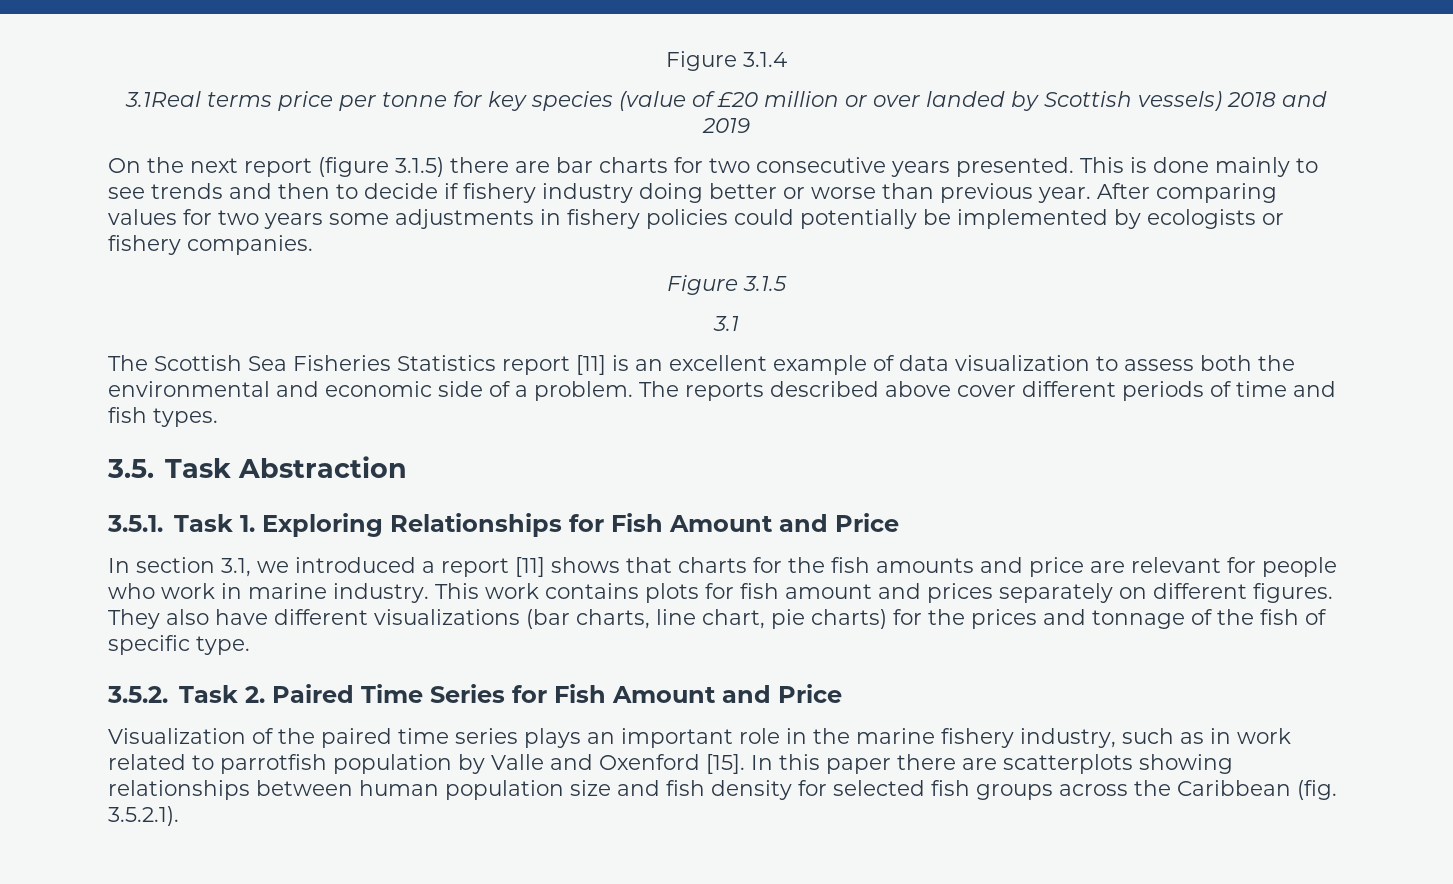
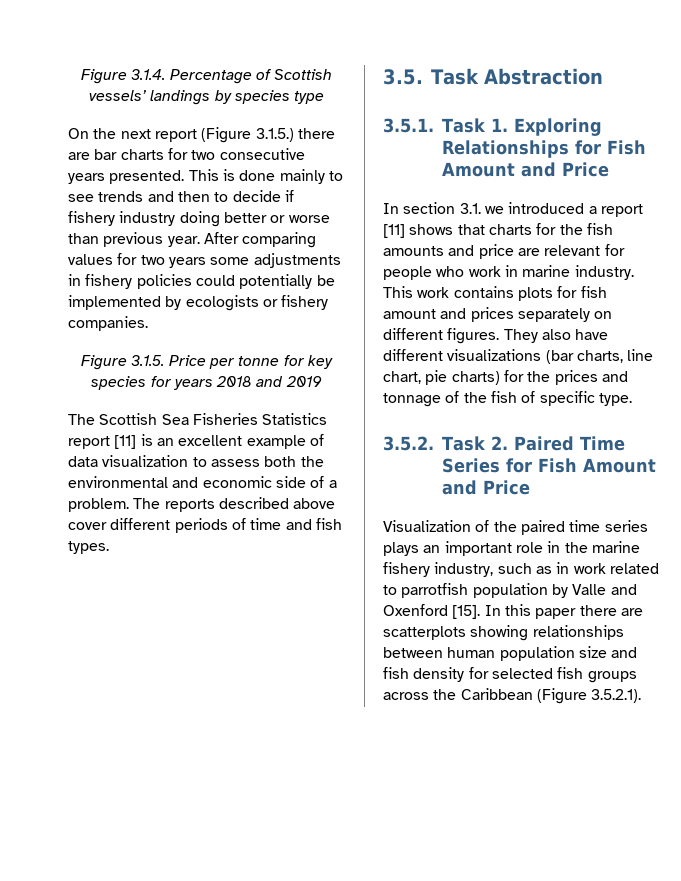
- Figure 3.1.4
- 3.1Real terms price per tonne for key species (value of £20 million or over landed by Scottish vessels) 2018 and 2019
+ Figure 3.1.4. Percentage of Scottish vessels’ landings by species type
- On the next report (figure 3.1.5) there are bar charts for two consecutive years presented.
+ On the next report (Figure 3.1.5.) there are bar charts for two consecutive years presented.
- Figure 3.1.5
- 3.1
+ Figure 3.1.5. Price per tonne for key species for years 2018 and 2019
- In section 3.1, we introduced a report [11] shows that charts for the fish amounts and price are relevant for people who work in marine industry.
+ In section 3.1. we introduced a report [11] shows that charts for the fish amounts and price are relevant for people who work in marine industry.
- In this paper there are scatterplots showing relationships between human population size and fish density for selected fish groups across the Caribbean (fig. 3.5.2.1).
+ In this paper there are scatterplots showing relationships between human population size and fish density for selected fish groups across the Caribbean (Figure 3.5.2.1).

